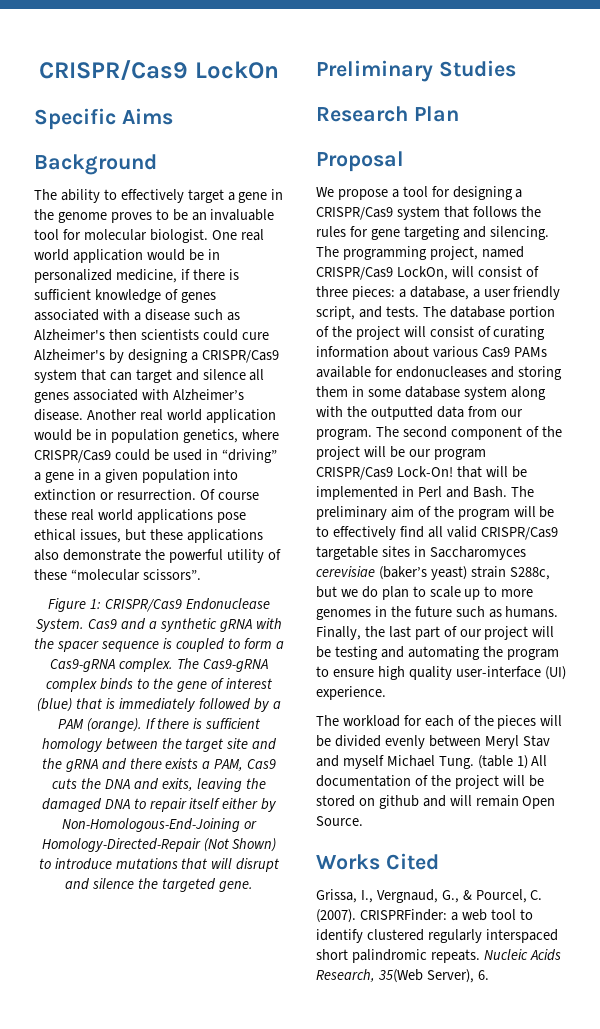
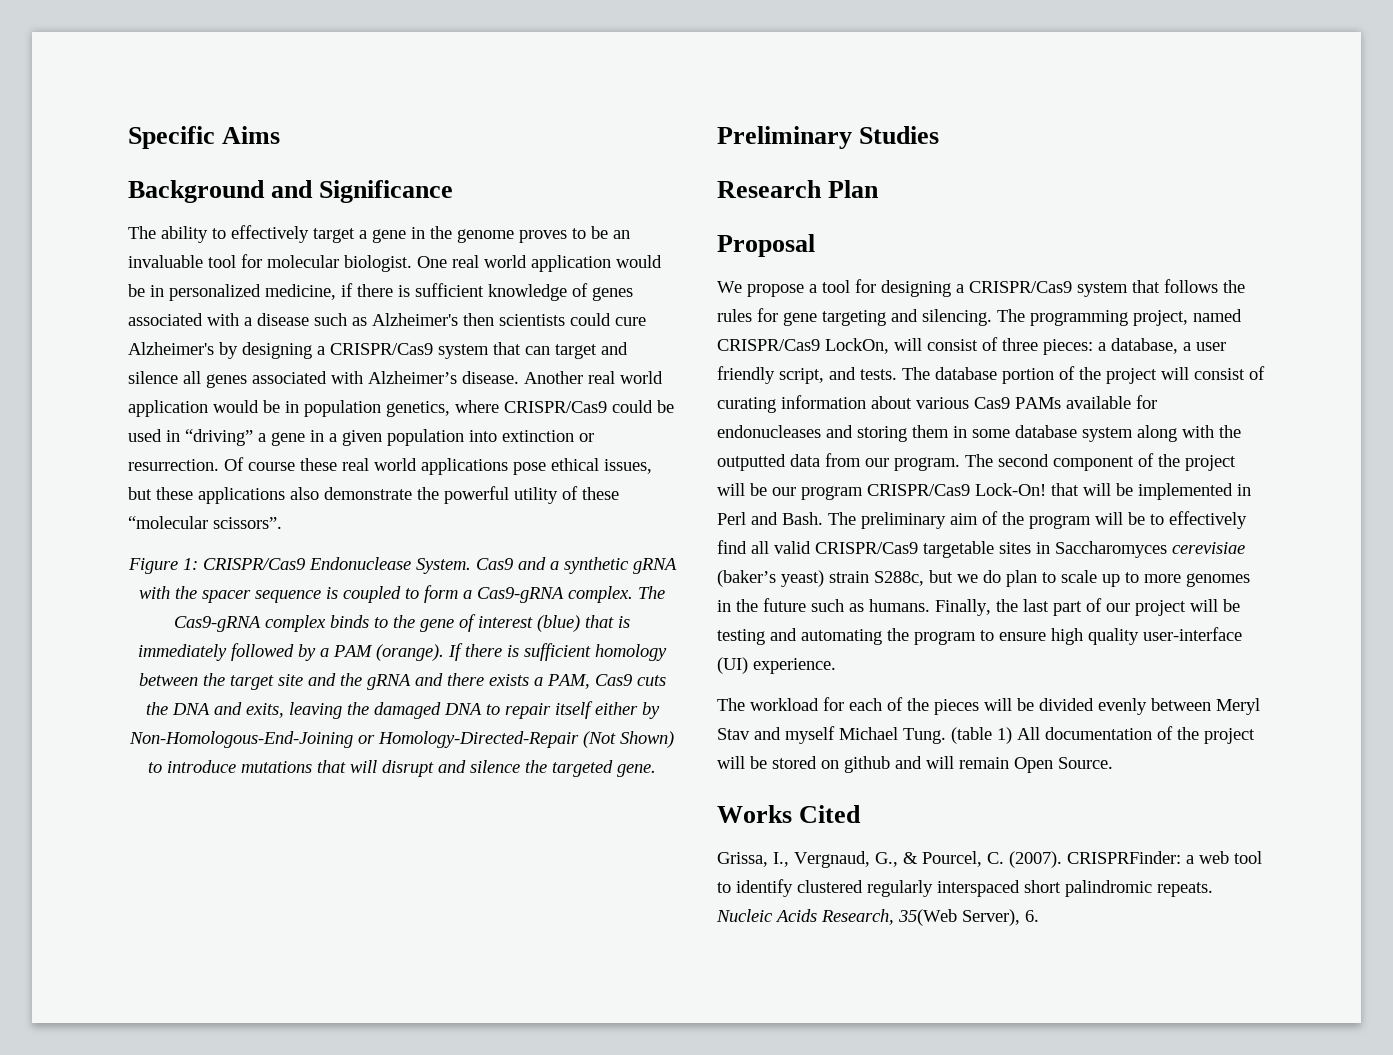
- CRISPR/Cas9 LockOn
- Background
+ Background and Significance

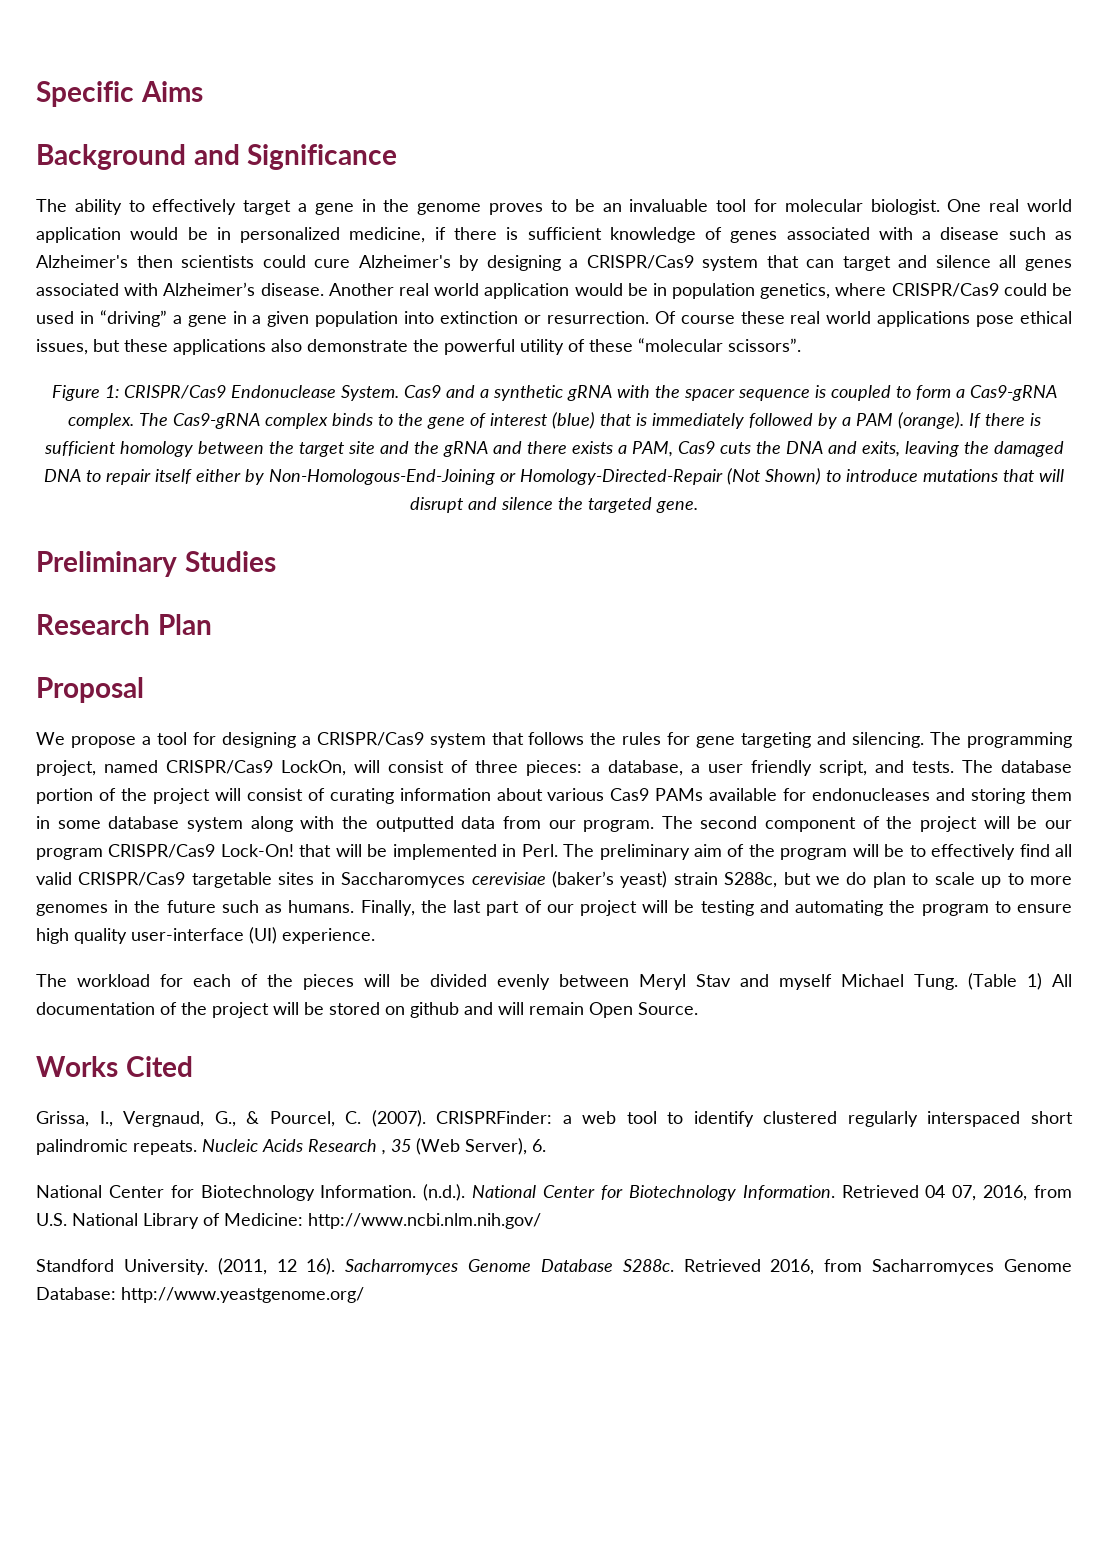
- The second component of the project will be our program CRISPR/Cas9 Lock-On! that will be implemented in Perl and Bash.
+ The second component of the project will be our program CRISPR/Cas9 Lock-On! that will be implemented in Perl.
- (table 1) All documentation of the project will be stored on github and will remain Open Source.
+ (Table 1) All documentation of the project will be stored on github and will remain Open Source.
- Nucleic Acids Research, 35(Web Server), 6.
+ Nucleic Acids Research , 35 (Web Server), 6.
+ National Center for Biotechnology Information. (n.d.). National Center for Biotechnology Information. Retrieved 04 07, 2016, from U.S. National Library of Medicine: http://www.ncbi.nlm.nih.gov/
+ Standford University. (2011, 12 16). Sacharromyces Genome Database S288c. Retrieved 2016, from Sacharromyces Genome Database: http://www.yeastgenome.org/

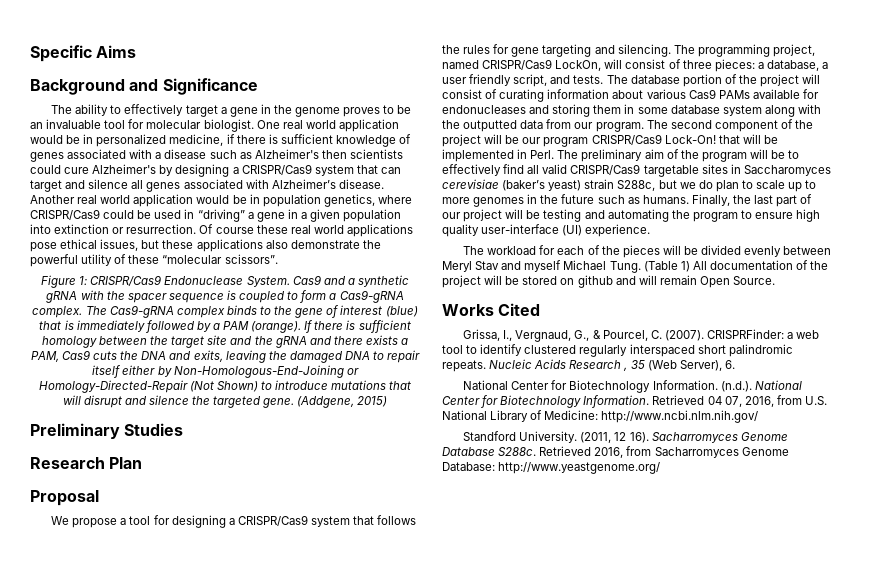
+ (Addgene, 2015)

